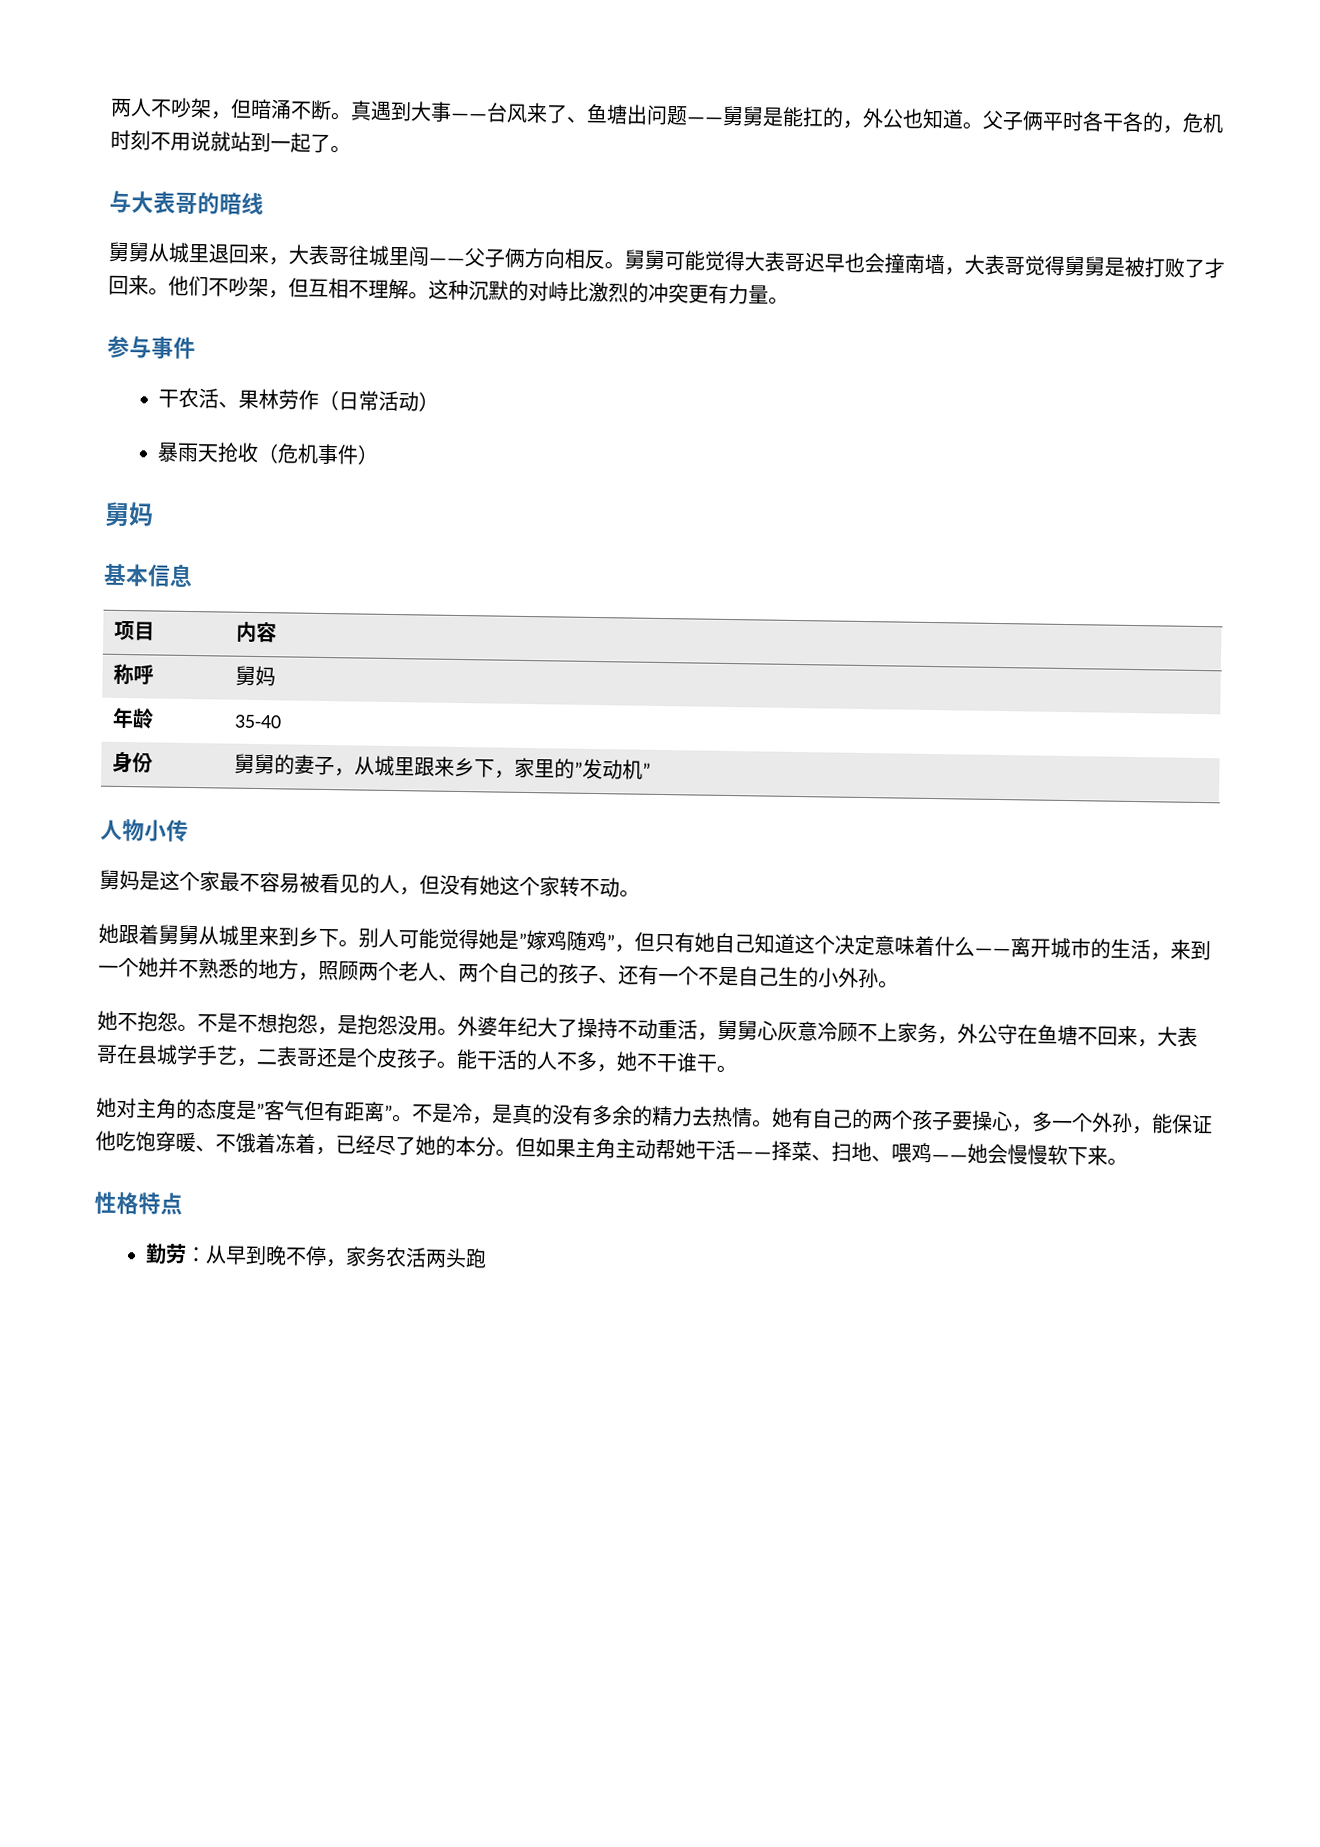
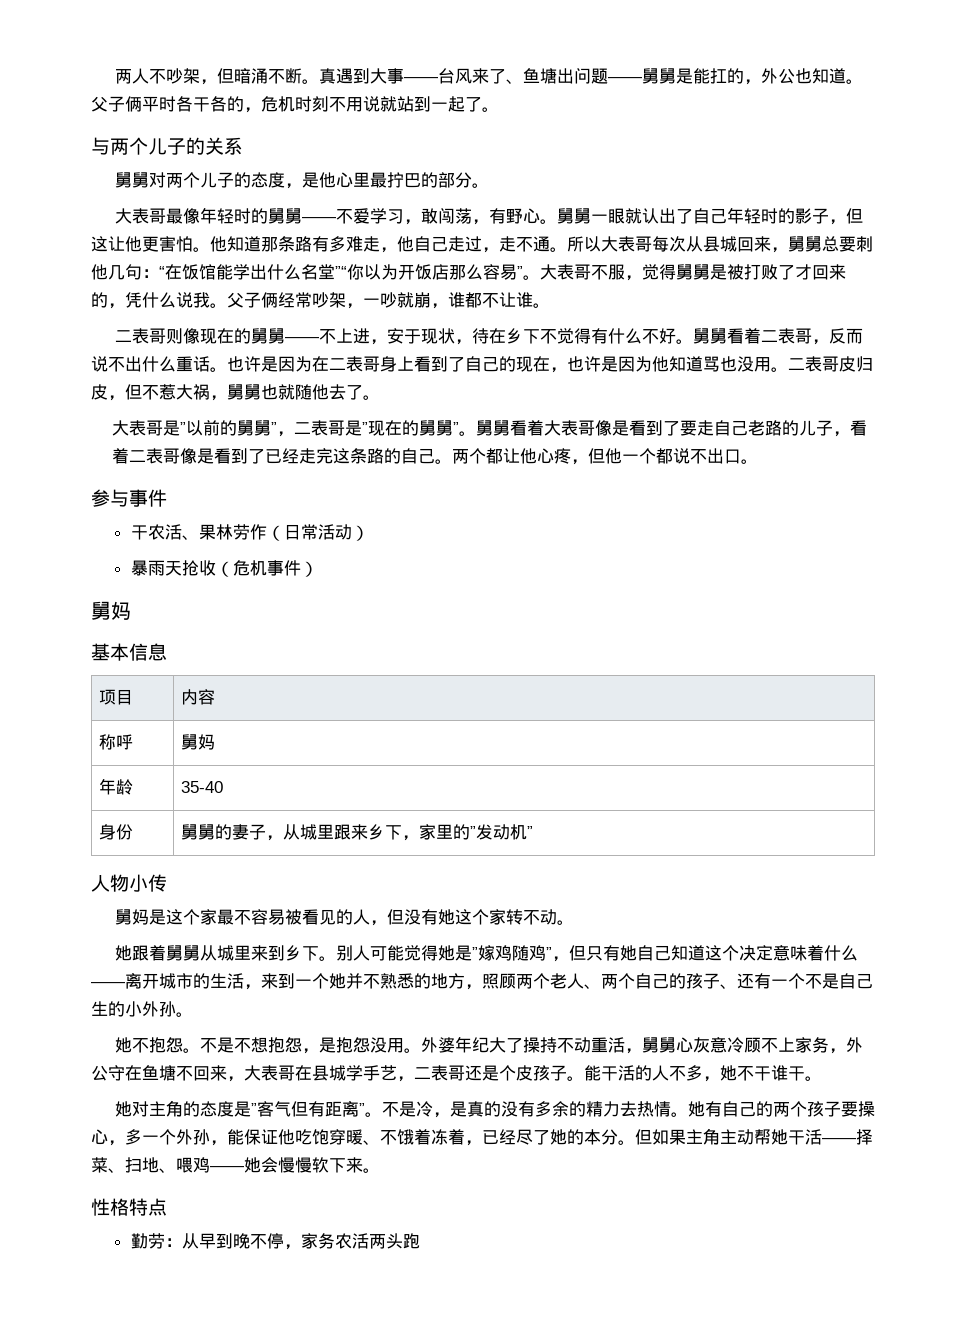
- 与大表哥的暗线
- 舅舅从城里退回来，大表哥往城里闯——父子俩方向相反。舅舅可能觉得大表哥迟早也会撞南墙，大表哥觉得舅舅是被打败了才回来。他们不吵架，但互相不理解。这种沉默的对峙比激烈的冲突更有力量。
+ 与两个儿子的关系
+ 舅舅对两个儿子的态度，是他心里最拧巴的部分。
+ 大表哥最像年轻时的舅舅——不爱学习，敢闯荡，有野心。舅舅一眼就认出了自己年轻时的影子，但这让他更害怕。他知道那条路有多难走，他自己走过，走不通。所以大表哥每次从县城回来，舅舅总要刺他几句：“在饭馆能学出什么名堂”“你以为开饭店那么容易”。大表哥不服，觉得舅舅是被打败了才回来的，凭什么说我。父子俩经常吵架，一吵就崩，谁都不让谁。
+ 二表哥则像现在的舅舅——不上进，安于现状，待在乡下不觉得有什么不好。舅舅看着二表哥，反而说不出什么重话。也许是因为在二表哥身上看到了自己的现在，也许是因为他知道骂也没用。二表哥皮归皮，但不惹大祸，舅舅也就随他去了。
+ 大表哥是”以前的舅舅”，二表哥是”现在的舅舅”。舅舅看着大表哥像是看到了要走自己老路的儿子，看着二表哥像是看到了已经走完这条路的自己。两个都让他心疼，但他一个都说不出口。

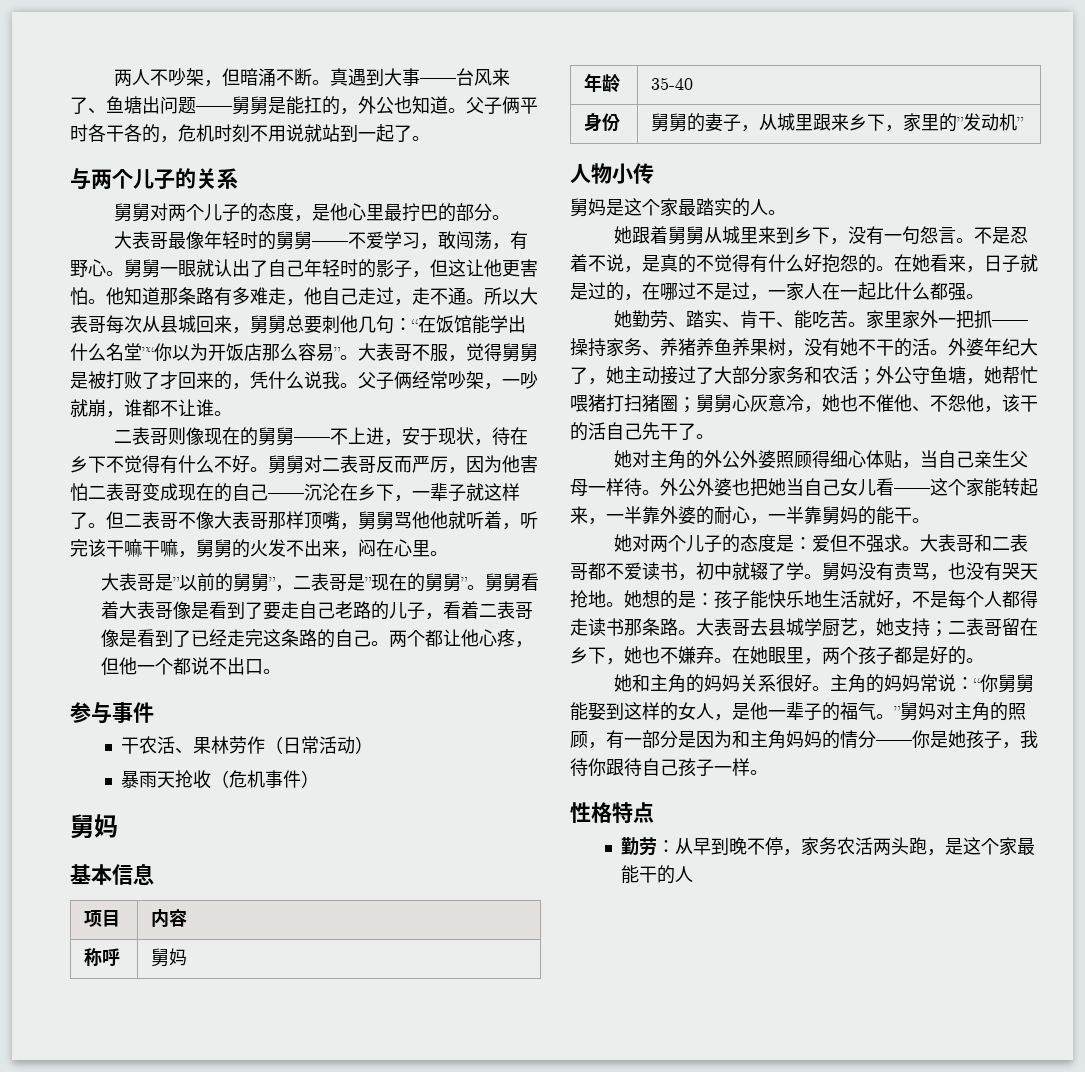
- 舅舅看着二表哥，反而说不出什么重话。也许是因为在二表哥身上看到了自己的现在，也许是因为他知道骂也没用。二表哥皮归皮，但不惹大祸，舅舅也就随他去了。
+ 舅舅对二表哥反而严厉，因为他害怕二表哥变成现在的自己——沉沦在乡下，一辈子就这样了。但二表哥不像大表哥那样顶嘴，舅舅骂他他就听着，听完该干嘛干嘛，舅舅的火发不出来，闷在心里。
- 舅妈是这个家最不容易被看见的人，但没有她这个家转不动。
+ 舅妈是这个家最踏实的人。
- 她跟着舅舅从城里来到乡下。别人可能觉得她是”嫁鸡随鸡”，但只有她自己知道这个决定意味着什么——离开城市的生活，来到一个她并不熟悉的地方，照顾两个老人、两个自己的孩子、还有一个不是自己生的小外孙。
- 她不抱怨。不是不想抱怨，是抱怨没用。外婆年纪大了操持不动重活，舅舅心灰意冷顾不上家务，外公守在鱼塘不回来，大表哥在县城学手艺，二表哥还是个皮孩子。能干活的人不多，她不干谁干。
- 她对主角的态度是”客气但有距离”。不是冷，是真的没有多余的精力去热情。她有自己的两个孩子要操心，多一个外孙，能保证他吃饱穿暖、不饿着冻着，已经尽了她的本分。但如果主角主动帮她干活——择菜、扫地、喂鸡——她会慢慢软下来。
+ 她跟着舅舅从城里来到乡下，没有一句怨言。不是忍着不说，是真的不觉得有什么好抱怨的。在她看来，日子就是过的，在哪过不是过，一家人在一起比什么都强。
+ 她勤劳、踏实、肯干、能吃苦。家里家外一把抓——操持家务、养猪养鱼养果树，没有她不干的活。外婆年纪大了，她主动接过了大部分家务和农活；外公守鱼塘，她帮忙喂猪打扫猪圈；舅舅心灰意冷，她也不催他、不怨他，该干的活自己先干了。
+ 她对主角的外公外婆照顾得细心体贴，当自己亲生父母一样待。外公外婆也把她当自己女儿看——这个家能转起来，一半靠外婆的耐心，一半靠舅妈的能干。
+ 她对两个儿子的态度是：爱但不强求。大表哥和二表哥都不爱读书，初中就辍了学。舅妈没有责骂，也没有哭天抢地。她想的是：孩子能快乐地生活就好，不是每个人都得走读书那条路。大表哥去县城学厨艺，她支持；二表哥留在乡下，她也不嫌弃。在她眼里，两个孩子都是好的。
+ 她和主角的妈妈关系很好。主角的妈妈常说：“你舅舅能娶到这样的女人，是他一辈子的福气。”舅妈对主角的照顾，有一部分是因为和主角妈妈的情分——你是她孩子，我待你跟待自己孩子一样。
- 勤劳：从早到晚不停，家务农活两头跑
+ 勤劳：从早到晚不停，家务农活两头跑，是这个家最能干的人

